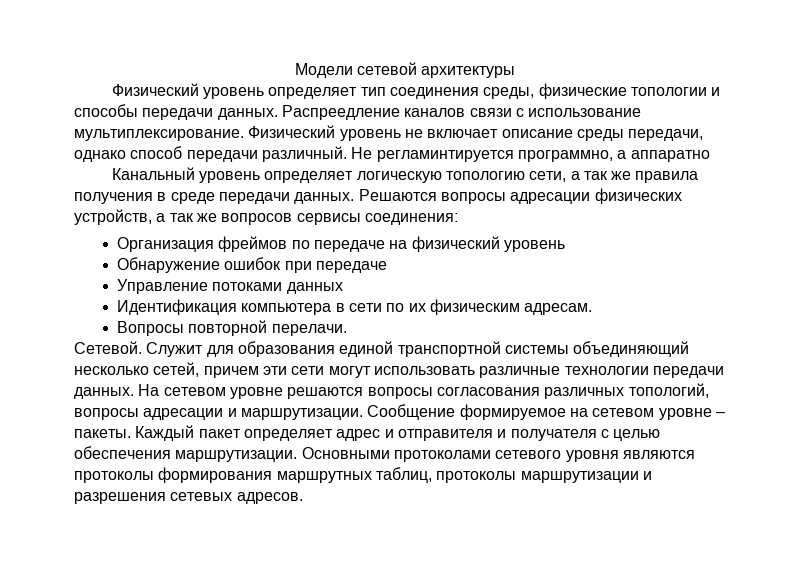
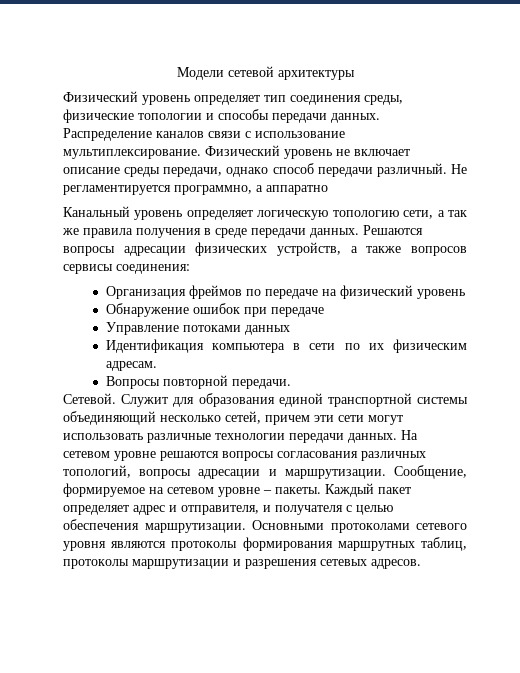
- Распреедление каналов связи с использование мультиплексирование.
+ Распределение каналов связи с использование мультиплексирование.
- Не регламинтируется программно, а аппаратно
+ Не регламентируется программно, а аппаратно
- Решаются вопросы адресации физических устройств, а так же вопросов сервисы соединения:
+ Решаются вопросы адресации физических устройств, а также вопросов сервисы соединения:
- Вопросы повторной перелачи.
+ Вопросы повторной передачи.
- Сообщение формируемое на сетевом уровне – пакеты.
+ Сообщение, формируемое на сетевом уровне – пакеты.
- Каждый пакет определяет адрес и отправителя и получателя с целью обеспечения маршрутизации.
+ Каждый пакет определяет адрес и отправителя, и получателя с целью обеспечения маршрутизации.

